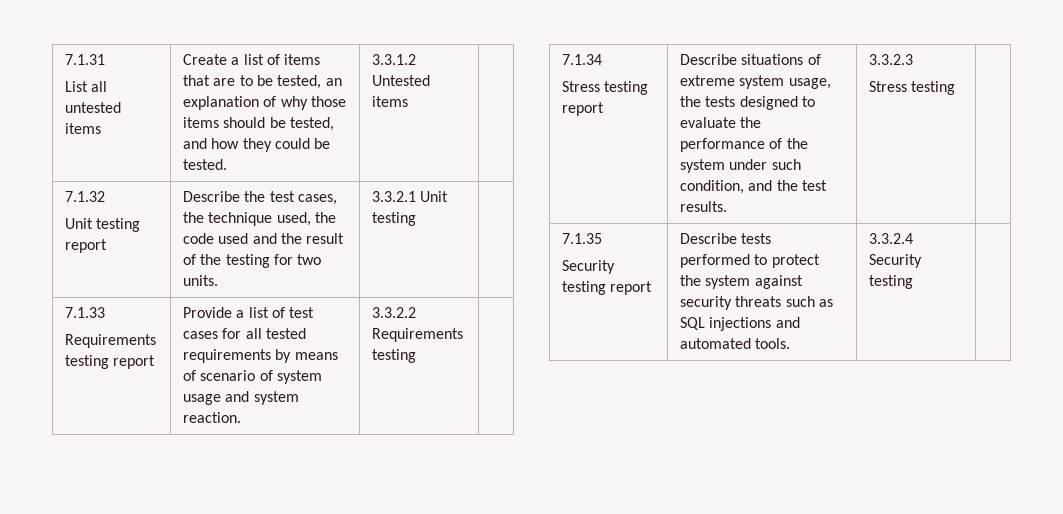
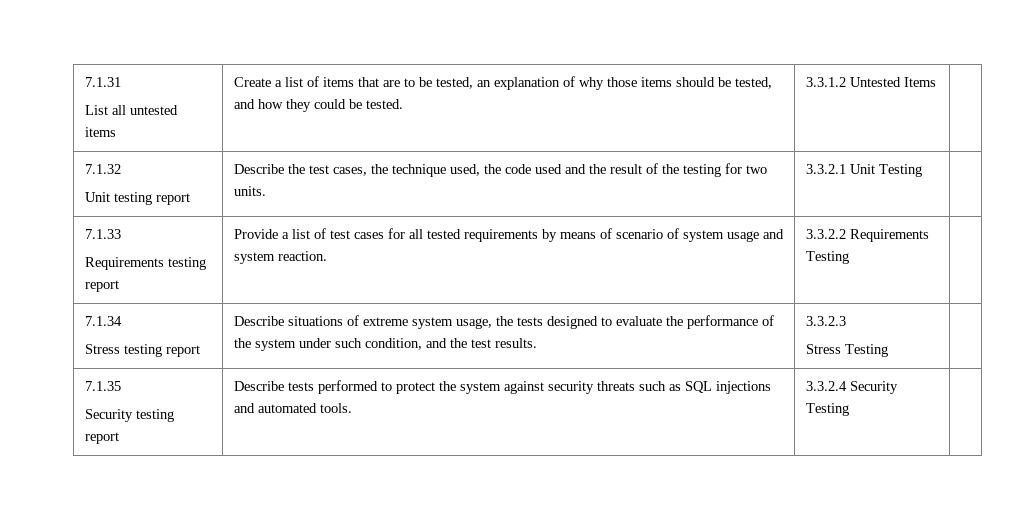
  7.1.31
- List all untested items | Create a list of items that are to be tested, an explanation of why those items should be tested, and how they could be tested. | 3.3.1.2 Untested items |
+ List all untested items | Create a list of items that are to be tested, an explanation of why those items should be tested, and how they could be tested. | 3.3.1.2 Untested Items |
  7.1.32
- Unit testing report | Describe the test cases, the technique used, the code used and the result of the testing for two units. | 3.3.2.1 Unit testing |
+ Unit testing report | Describe the test cases, the technique used, the code used and the result of the testing for two units. | 3.3.2.1 Unit Testing |
  7.1.33
- Requirements testing report | Provide a list of test cases for all tested requirements by means of scenario of system usage and system reaction. | 3.3.2.2 Requirements testing |
+ Requirements testing report | Provide a list of test cases for all tested requirements by means of scenario of system usage and system reaction. | 3.3.2.2 Requirements Testing |
  7.1.34
  Stress testing report | Describe situations of extreme system usage, the tests designed to evaluate the performance of the system under such condition, and the test results. | 3.3.2.3
- Stress testing |
+ Stress Testing |
  7.1.35
- Security testing report | Describe tests performed to protect the system against security threats such as SQL injections and automated tools. | 3.3.2.4 Security testing |
+ Security testing report | Describe tests performed to protect the system against security threats such as SQL injections and automated tools. | 3.3.2.4 Security Testing |

